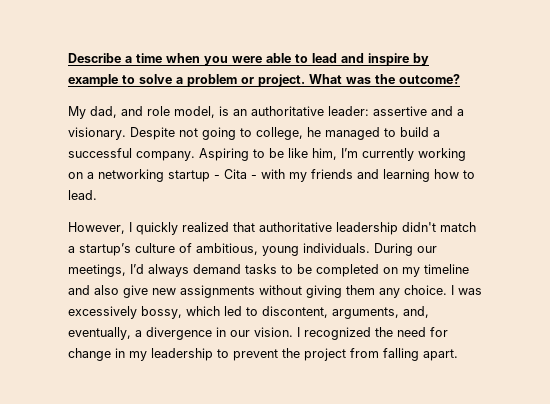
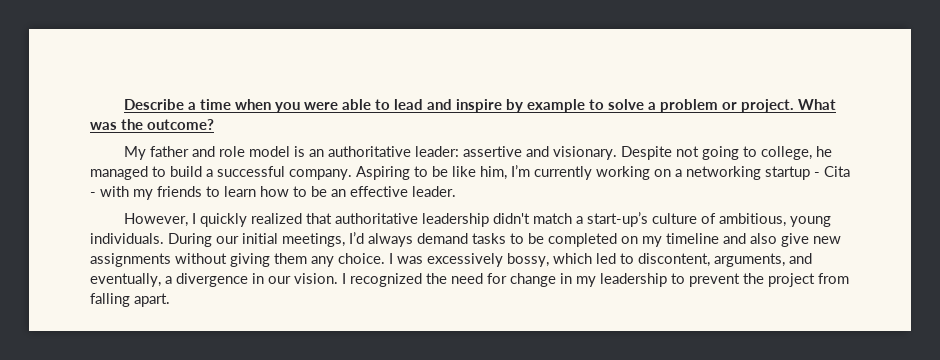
- My dad, and role model, is an authoritative leader: assertive and a visionary.
+ My father and role model is an authoritative leader: assertive and visionary.
- Aspiring to be like him, I’m currently working on a networking startup - Cita - with my friends and learning how to lead.
+ Aspiring to be like him, I’m currently working on a networking startup - Cita - with my friends to learn how to be an effective leader.
- However, I quickly realized that authoritative leadership didn't match a startup’s culture of ambitious, young individuals.
+ However, I quickly realized that authoritative leadership didn't match a start-up’s culture of ambitious, young individuals.
- During our meetings, I’d always demand tasks to be completed on my timeline and also give new assignments without giving them any choice.
+ During our initial meetings, I’d always demand tasks to be completed on my timeline and also give new assignments without giving them any choice.
- I was excessively bossy, which led to discontent, arguments, and, eventually, a divergence in our vision.
+ I was excessively bossy, which led to discontent, arguments, and eventually, a divergence in our vision.

